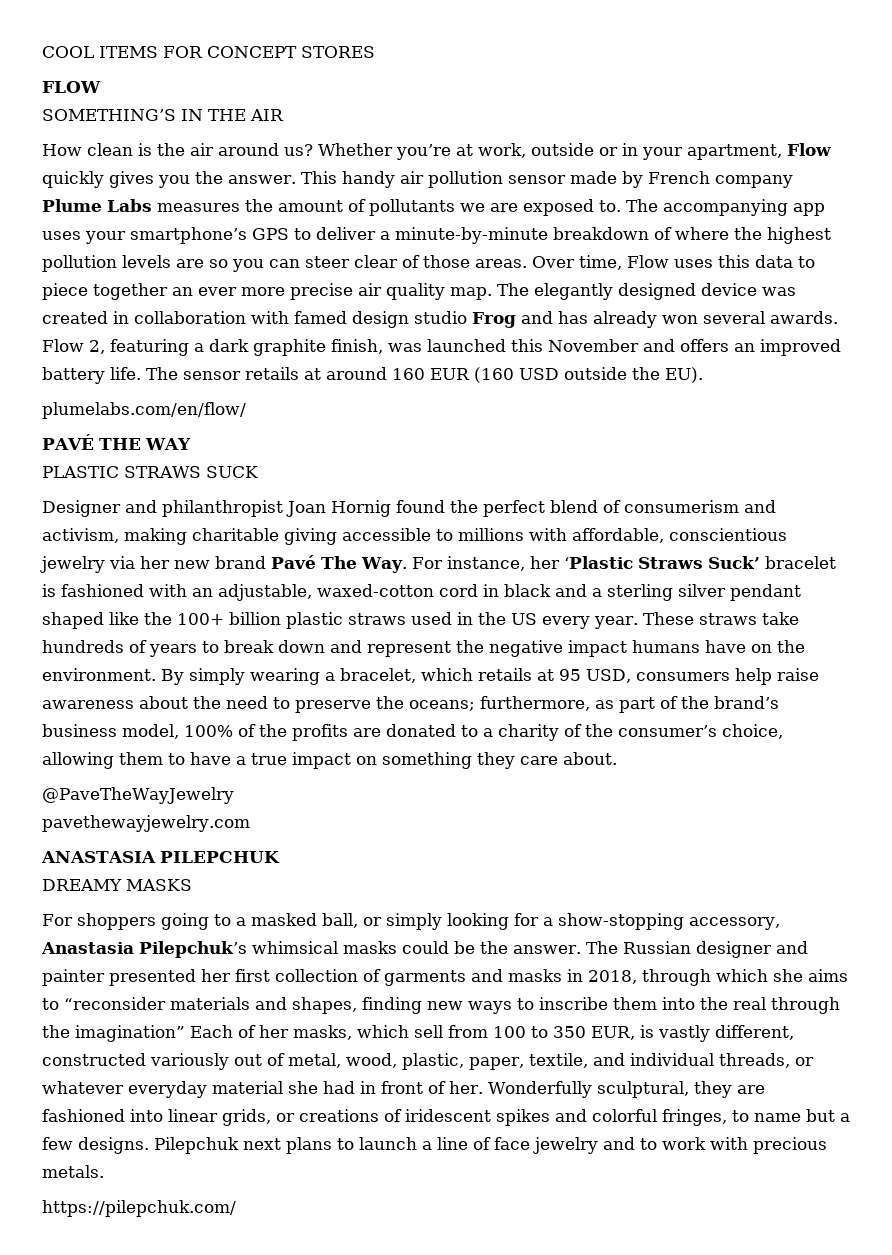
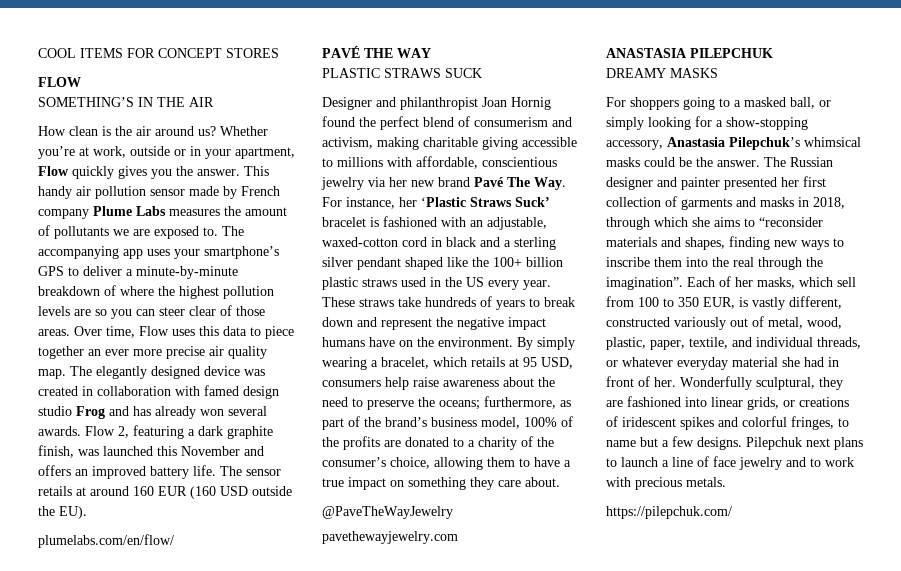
- The Russian designer and painter presented her first collection of garments and masks in 2018, through which she aims to “reconsider materials and shapes, finding new ways to inscribe them into the real through the imagination” Each of her masks, which sell from 100 to 350 EUR, is vastly different, constructed variously out of metal, wood, plastic, paper, textile, and individual threads, or whatever everyday material she had in front of her.
+ The Russian designer and painter presented her first collection of garments and masks in 2018, through which she aims to “reconsider materials and shapes, finding new ways to inscribe them into the real through the imagination”. Each of her masks, which sell from 100 to 350 EUR, is vastly different, constructed variously out of metal, wood, plastic, paper, textile, and individual threads, or whatever everyday material she had in front of her.

